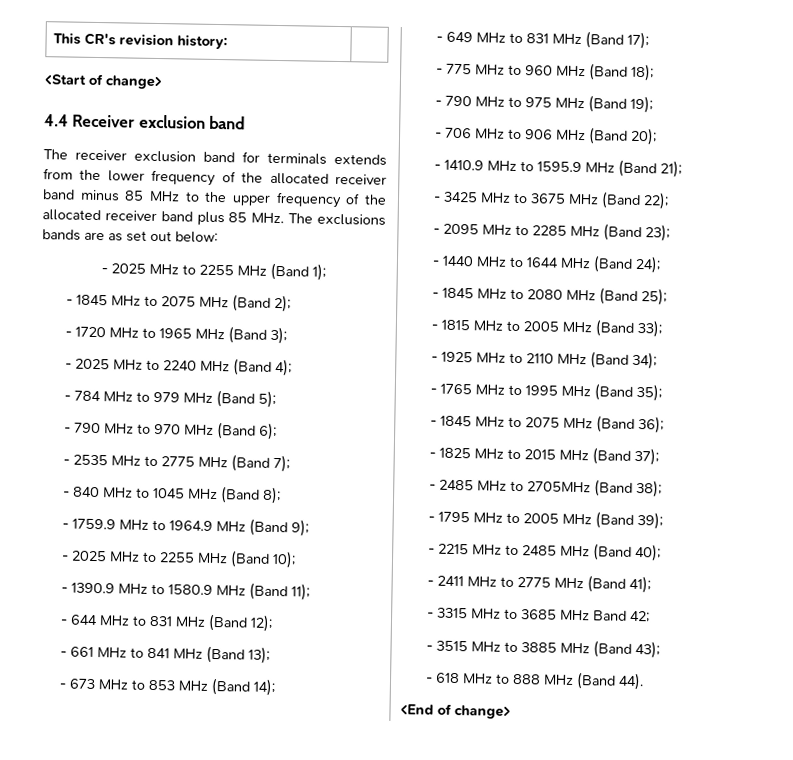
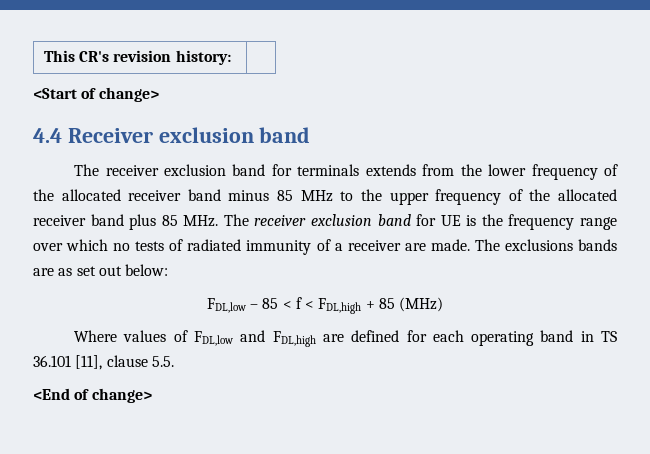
- The receiver exclusion band for terminals extends from the lower frequency of the allocated receiver band minus 85 MHz to the upper frequency of the allocated receiver band plus 85 MHz. The exclusions bands are as set out below:
+ The receiver exclusion band for terminals extends from the lower frequency of the allocated receiver band minus 85 MHz to the upper frequency of the allocated receiver band plus 85 MHz. The receiver exclusion band for UE is the frequency range over which no tests of radiated immunity of a receiver are made. The exclusions bands are as set out below:
- - 2025 MHz to 2255 MHz (Band 1);
- - 1845 MHz to 2075 MHz (Band 2);
- - 1720 MHz to 1965 MHz (Band 3);
- - 2025 MHz to 2240 MHz (Band 4);
- - 784 MHz to 979 MHz (Band 5);
- - 790 MHz to 970 MHz (Band 6);
- - 2535 MHz to 2775 MHz (Band 7);
- - 840 MHz to 1045 MHz (Band 8);
- - 1759.9 MHz to 1964.9 MHz (Band 9);
- - 2025 MHz to 2255 MHz (Band 10);
- - 1390.9 MHz to 1580.9 MHz (Band 11);
- - 644 MHz to 831 MHz (Band 12);
- - 661 MHz to 841 MHz (Band 13);
- - 673 MHz to 853 MHz (Band 14);
- - 649 MHz to 831 MHz (Band 17);
- - 775 MHz to 960 MHz (Band 18);
- - 790 MHz to 975 MHz (Band 19);
- - 706 MHz to 906 MHz (Band 20);
- - 1410.9 MHz to 1595.9 MHz (Band 21);
- - 3425 MHz to 3675 MHz (Band 22);
- - 2095 MHz to 2285 MHz (Band 23);
- - 1440 MHz to 1644 MHz (Band 24);
- - 1845 MHz to 2080 MHz (Band 25);
- - 1815 MHz to 2005 MHz (Band 33);
- - 1925 MHz to 2110 MHz (Band 34);
- - 1765 MHz to 1995 MHz (Band 35);
- - 1845 MHz to 2075 MHz (Band 36);
- - 1825 MHz to 2015 MHz (Band 37);
- - 2485 MHz to 2705MHz (Band 38);
- - 1795 MHz to 2005 MHz (Band 39);
- - 2215 MHz to 2485 MHz (Band 40);
- - 2411 MHz to 2775 MHz (Band 41);
- - 3315 MHz to 3685 MHz Band 42;
- - 3515 MHz to 3885 MHz (Band 43);
- - 618 MHz to 888 MHz (Band 44).
+ FDL,low – 85 < f < FDL,high + 85 (MHz)
+ Where values of FDL,low and FDL,high are defined for each operating band in TS 36.101 [11], clause 5.5.

